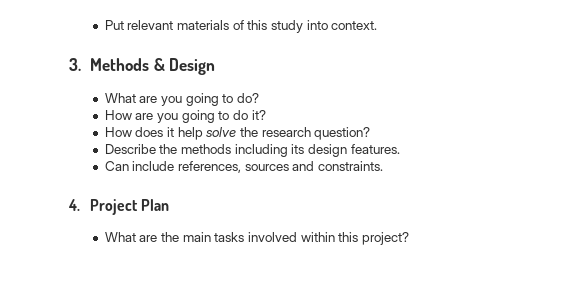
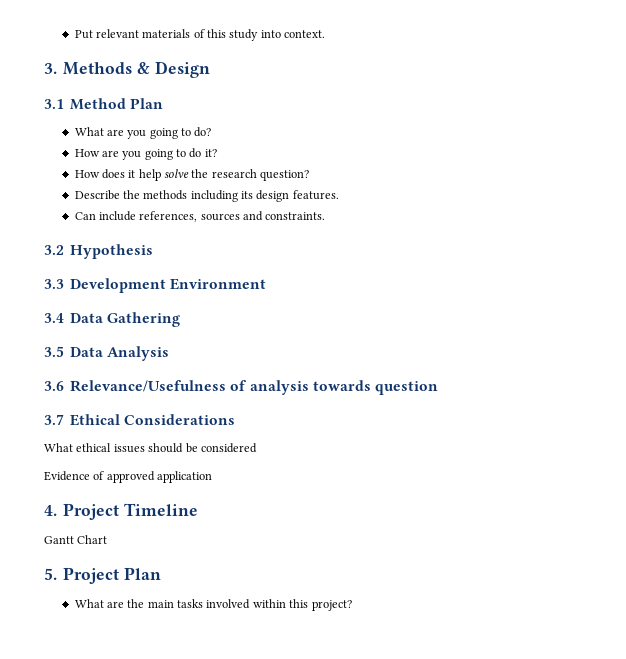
+ 3.1 Method Plan
- 4. Project Plan
+ 3.2 Hypothesis
+ 3.3 Development Environment
+ 3.4 Data Gathering
+ 3.5 Data Analysis
+ 3.6 Relevance/Usefulness of analysis towards question
+ 3.7 Ethical Considerations
+ What ethical issues should be considered
+ Evidence of approved application
+ 4. Project Timeline
+ Gantt Chart
+ 5. Project Plan

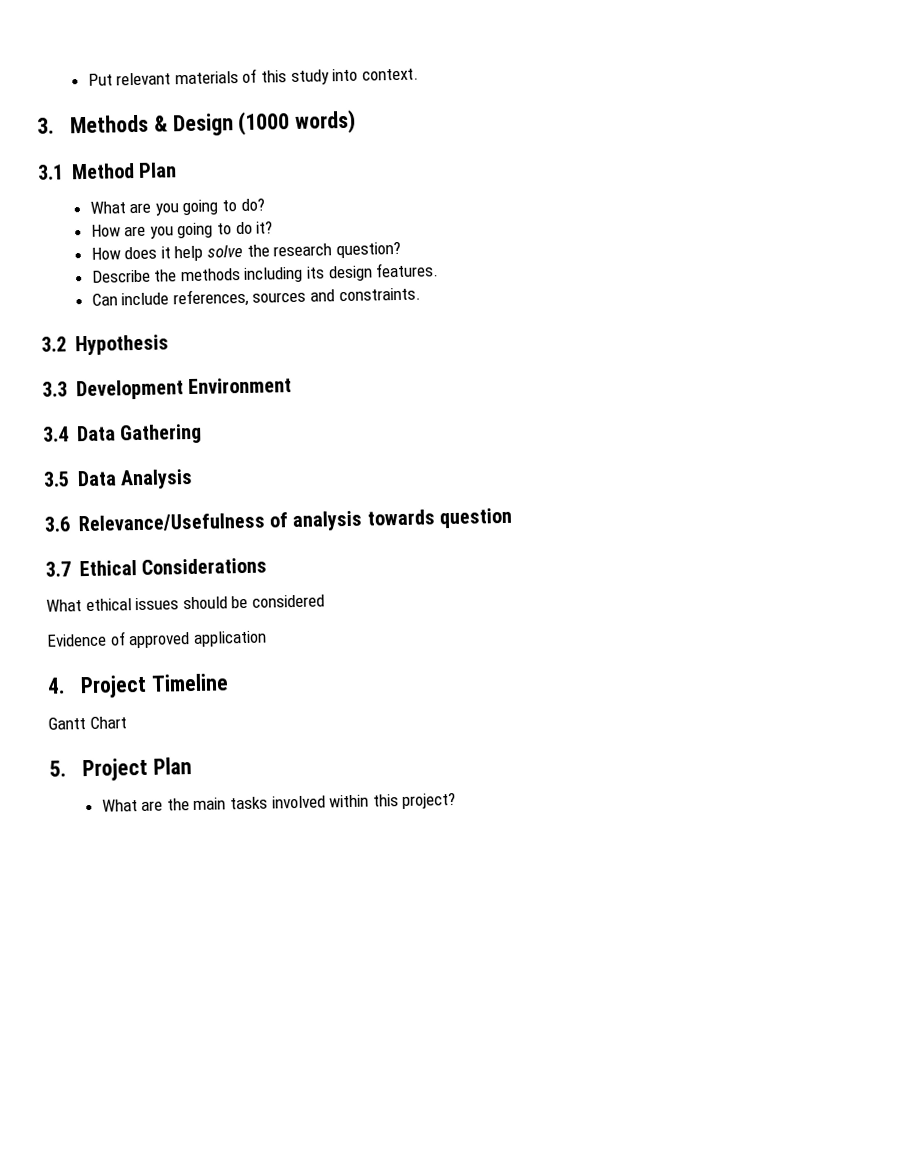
- 3. Methods & Design
+ 3. Methods & Design (1000 words)

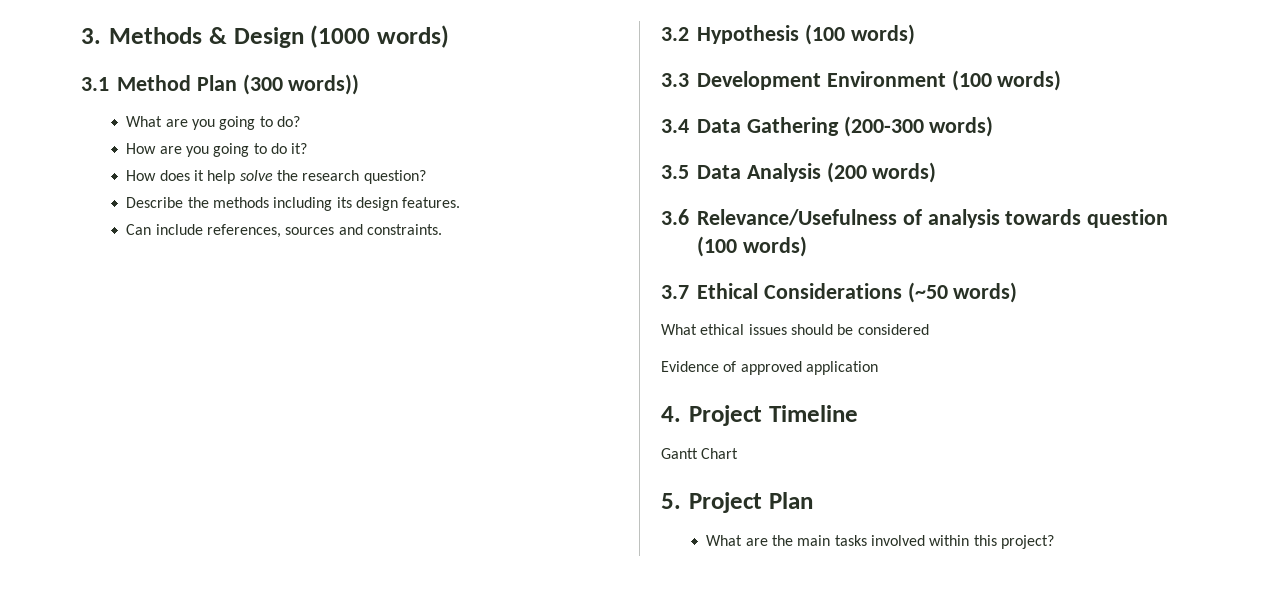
- Put relevant materials of this study into context.
- 3.1 Method Plan
+ 3.1 Method Plan (300 words))
- 3.2 Hypothesis
+ 3.2 Hypothesis (100 words)
- 3.3 Development Environment
+ 3.3 Development Environment (100 words)
- 3.4 Data Gathering
+ 3.4 Data Gathering (200-300 words)
- 3.5 Data Analysis
+ 3.5 Data Analysis (200 words)
- 3.6 Relevance/Usefulness of analysis towards question
+ 3.6 Relevance/Usefulness of analysis towards question (100 words)
- 3.7 Ethical Considerations
+ 3.7 Ethical Considerations (~50 words)

